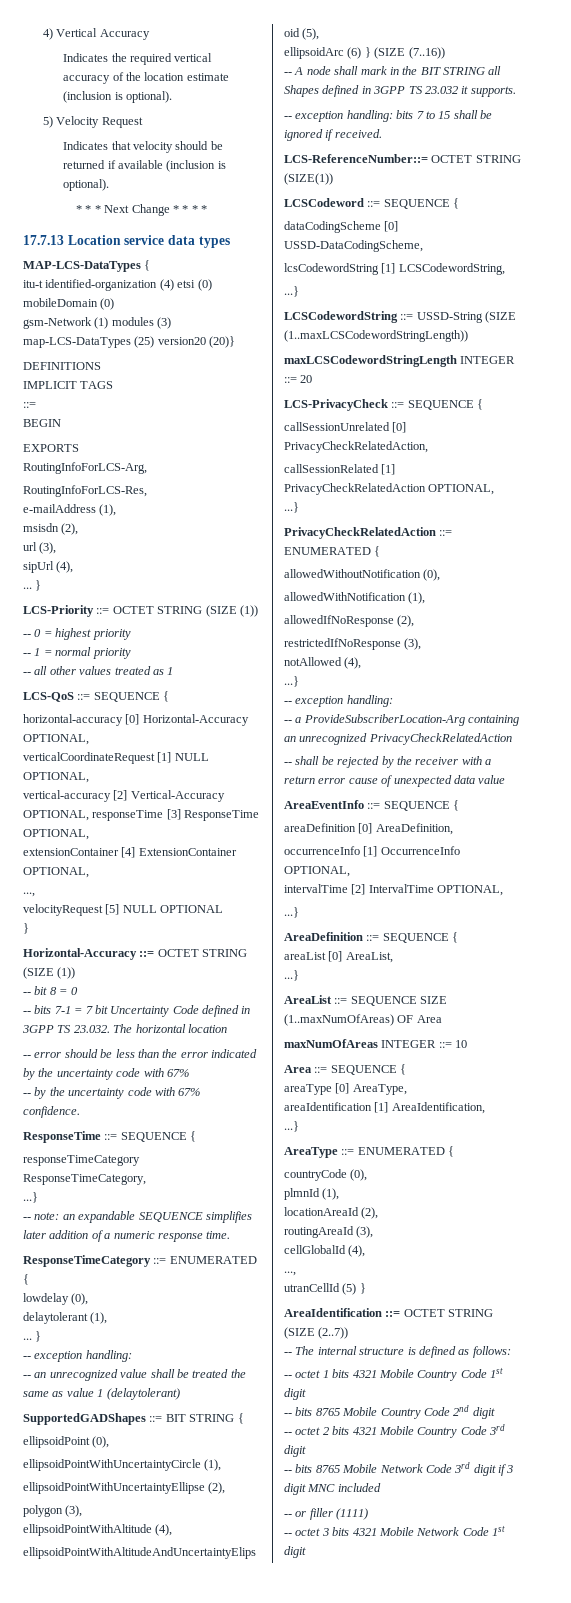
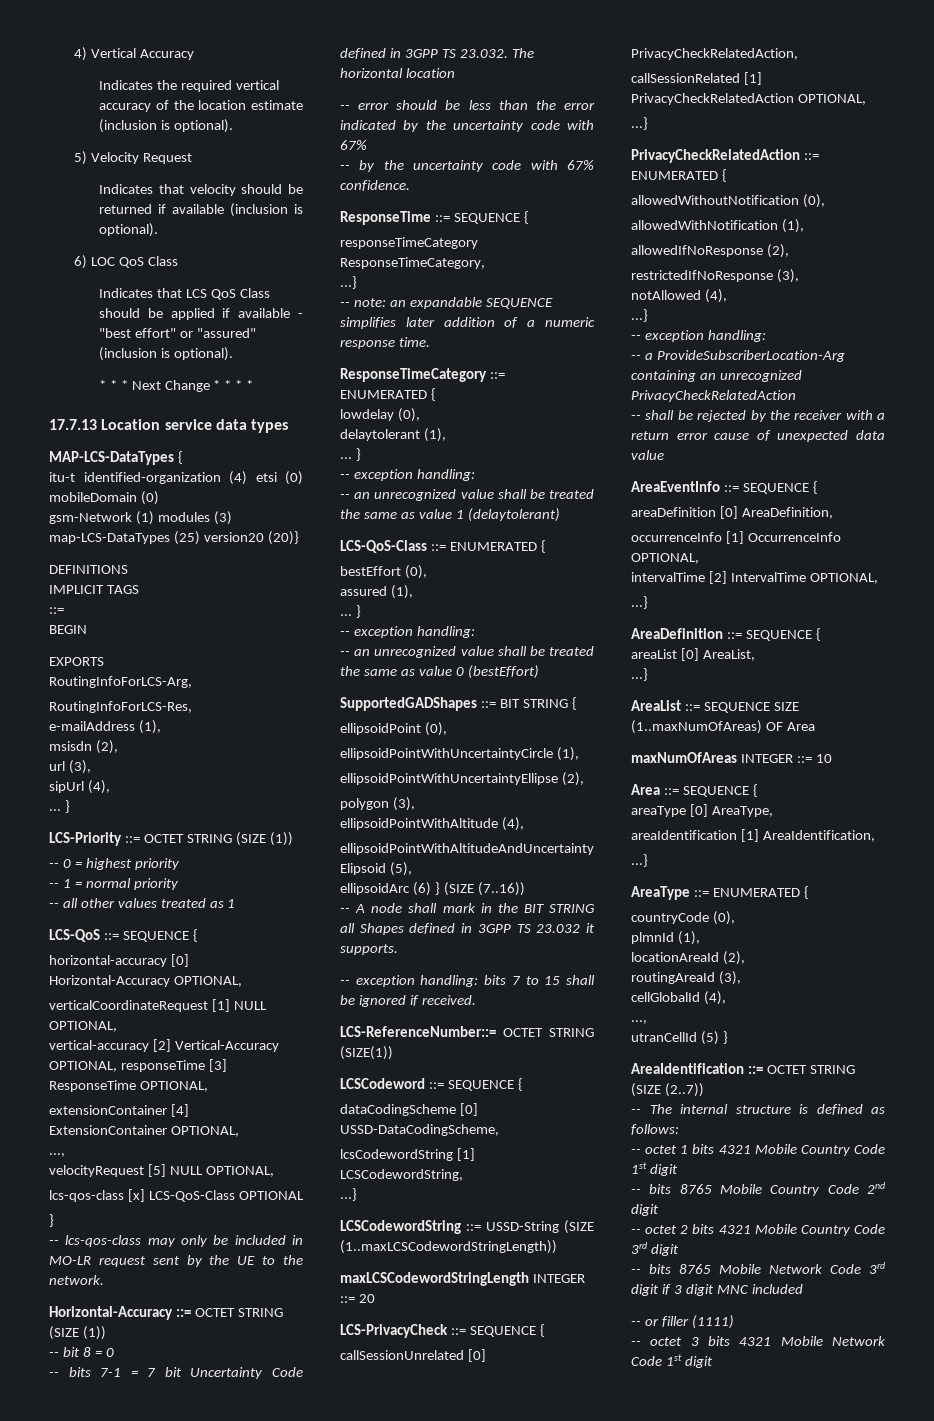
+ 6) LOC QoS Class
+ Indicates that LCS QoS Class should be applied if available - "best effort" or "assured" (inclusion is optional).
- velocityRequest [5] NULL OPTIONAL
+ velocityRequest [5] NULL OPTIONAL,
+ lcs-qos-class [x] LCS-QoS-Class OPTIONAL
  }
+ -- lcs-qos-class may only be included in MO-LR request sent by the UE to the network.
+ LCS-QoS-Class ::= ENUMERATED {
+ bestEffort (0),
+ assured (1),
+ ... }
+ -- exception handling:
+ -- an unrecognized value shall be treated the same as value 0 (bestEffort)

